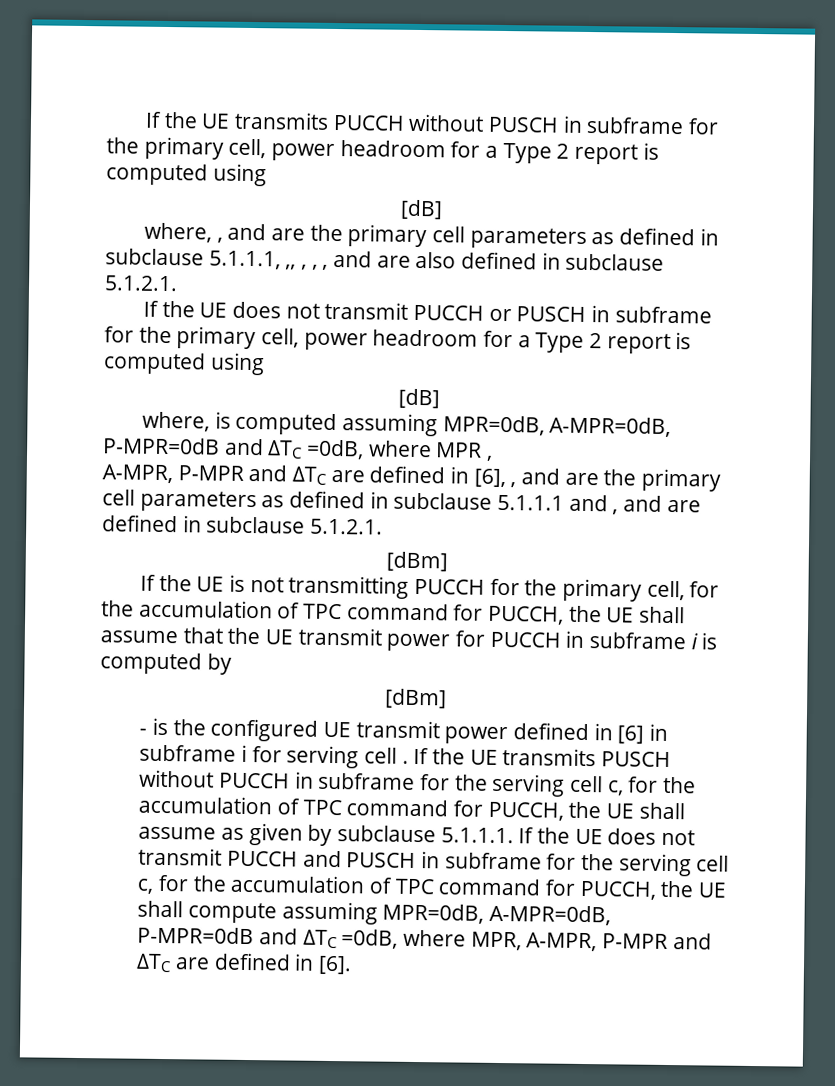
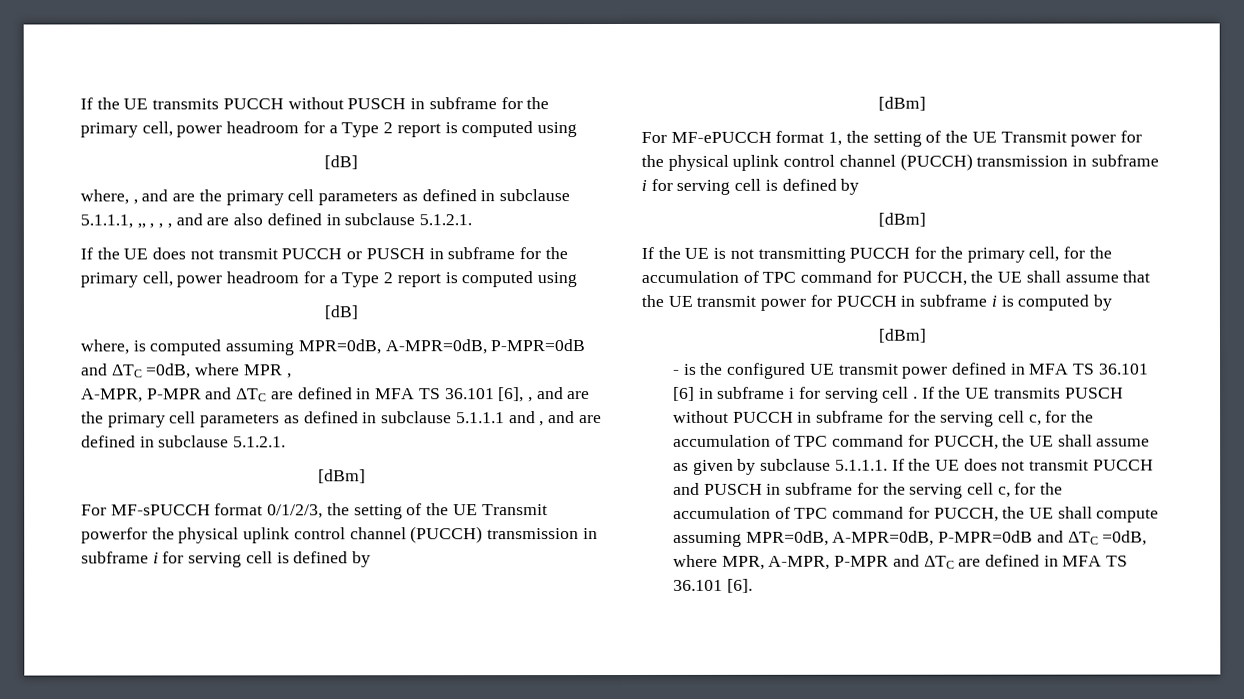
- A-MPR, P-MPR and ΔTC are defined in [6], , and are the primary cell parameters as defined in subclause 5.1.1.1 and , and are defined in subclause 5.1.2.1.
+ A-MPR, P-MPR and ΔTC are defined in MFA TS 36.101 [6], , and are the primary cell parameters as defined in subclause 5.1.1.1 and , and are defined in subclause 5.1.2.1.
+ For MF-sPUCCH format 0/1/2/3, the setting of the UE Transmit powerfor the physical uplink control channel (PUCCH) transmission in subframe i for serving cell is defined by
+ [dBm]
+ For MF-ePUCCH format 1, the setting of the UE Transmit power for the physical uplink control channel (PUCCH) transmission in subframe i for serving cell is defined by
+ [dBm]
- - is the configured UE transmit power defined in [6] in subframe i for serving cell .
+ - is the configured UE transmit power defined in MFA TS 36.101 [6] in subframe i for serving cell .
- If the UE transmits PUSCH without PUCCH in subframe for the serving cell c, for the accumulation of TPC command for PUCCH, the UE shall assume as given by subclause 5.1.1.1. If the UE does not transmit PUCCH and PUSCH in subframe for the serving cell c, for the accumulation of TPC command for PUCCH, the UE shall compute assuming MPR=0dB, A-MPR=0dB, P-MPR=0dB and ΔTC =0dB, where MPR, A-MPR, P-MPR and ΔTC are defined in [6].
+ If the UE transmits PUSCH without PUCCH in subframe for the serving cell c, for the accumulation of TPC command for PUCCH, the UE shall assume as given by subclause 5.1.1.1. If the UE does not transmit PUCCH and PUSCH in subframe for the serving cell c, for the accumulation of TPC command for PUCCH, the UE shall compute assuming MPR=0dB, A-MPR=0dB, P-MPR=0dB and ΔTC =0dB, where MPR, A-MPR, P-MPR and ΔTC are defined in MFA TS 36.101 [6].

